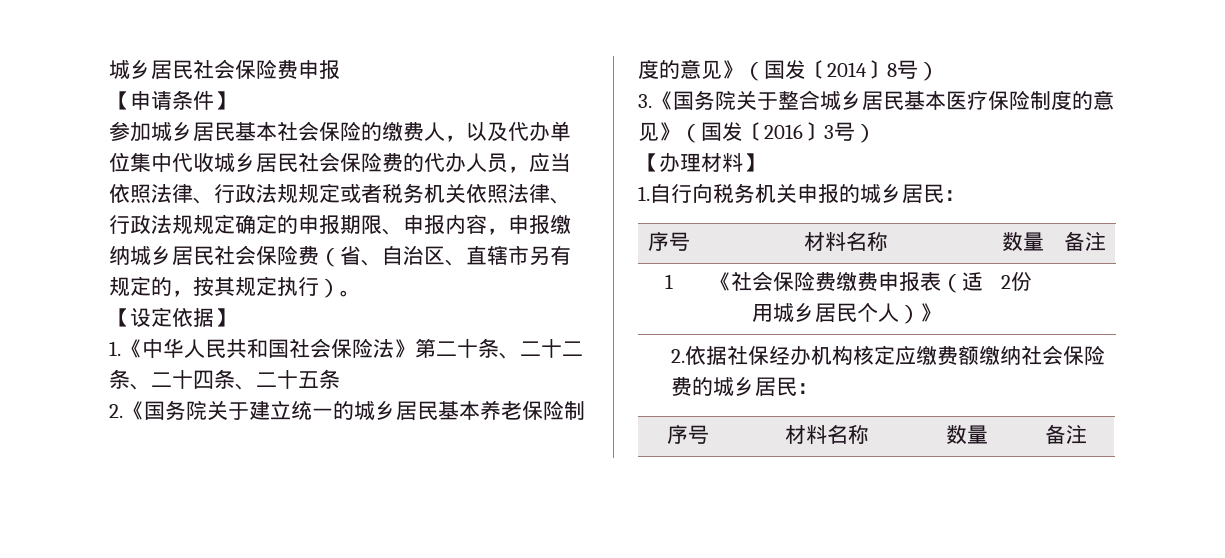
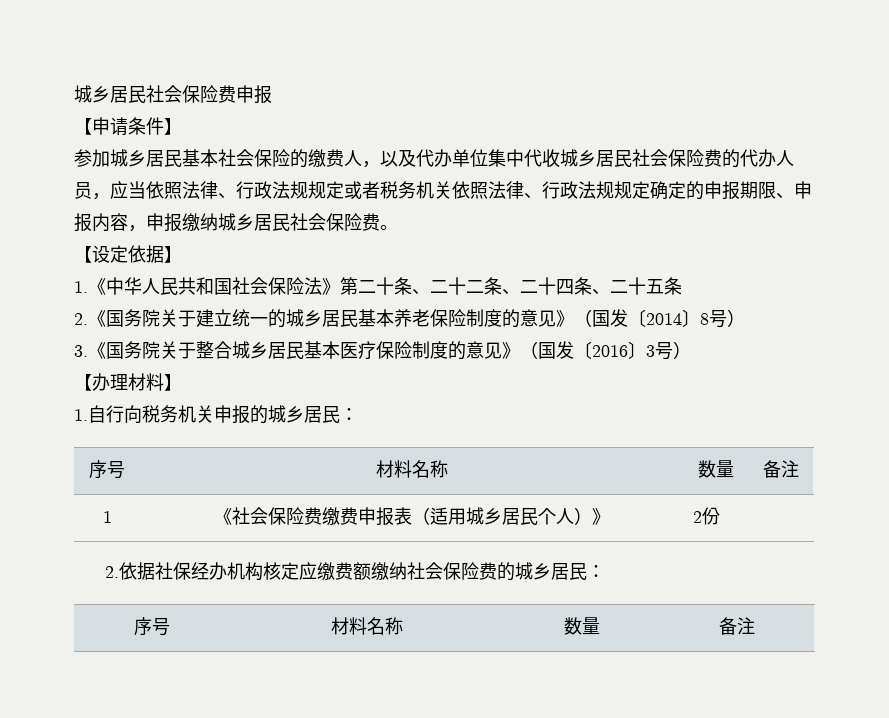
- 参加城乡居民基本社会保险的缴费人，以及代办单位集中代收城乡居民社会保险费的代办人员，应当依照法律、行政法规规定或者税务机关依照法律、行政法规规定确定的申报期限、申报内容，申报缴纳城乡居民社会保险费（省、自治区、直辖市另有规定的，按其规定执行）。
+ 参加城乡居民基本社会保险的缴费人，以及代办单位集中代收城乡居民社会保险费的代办人员，应当依照法律、行政法规规定或者税务机关依照法律、行政法规规定确定的申报期限、申报内容，申报缴纳城乡居民社会保险费。

